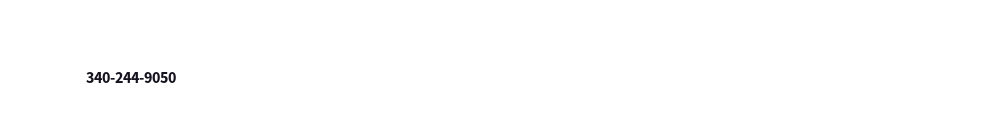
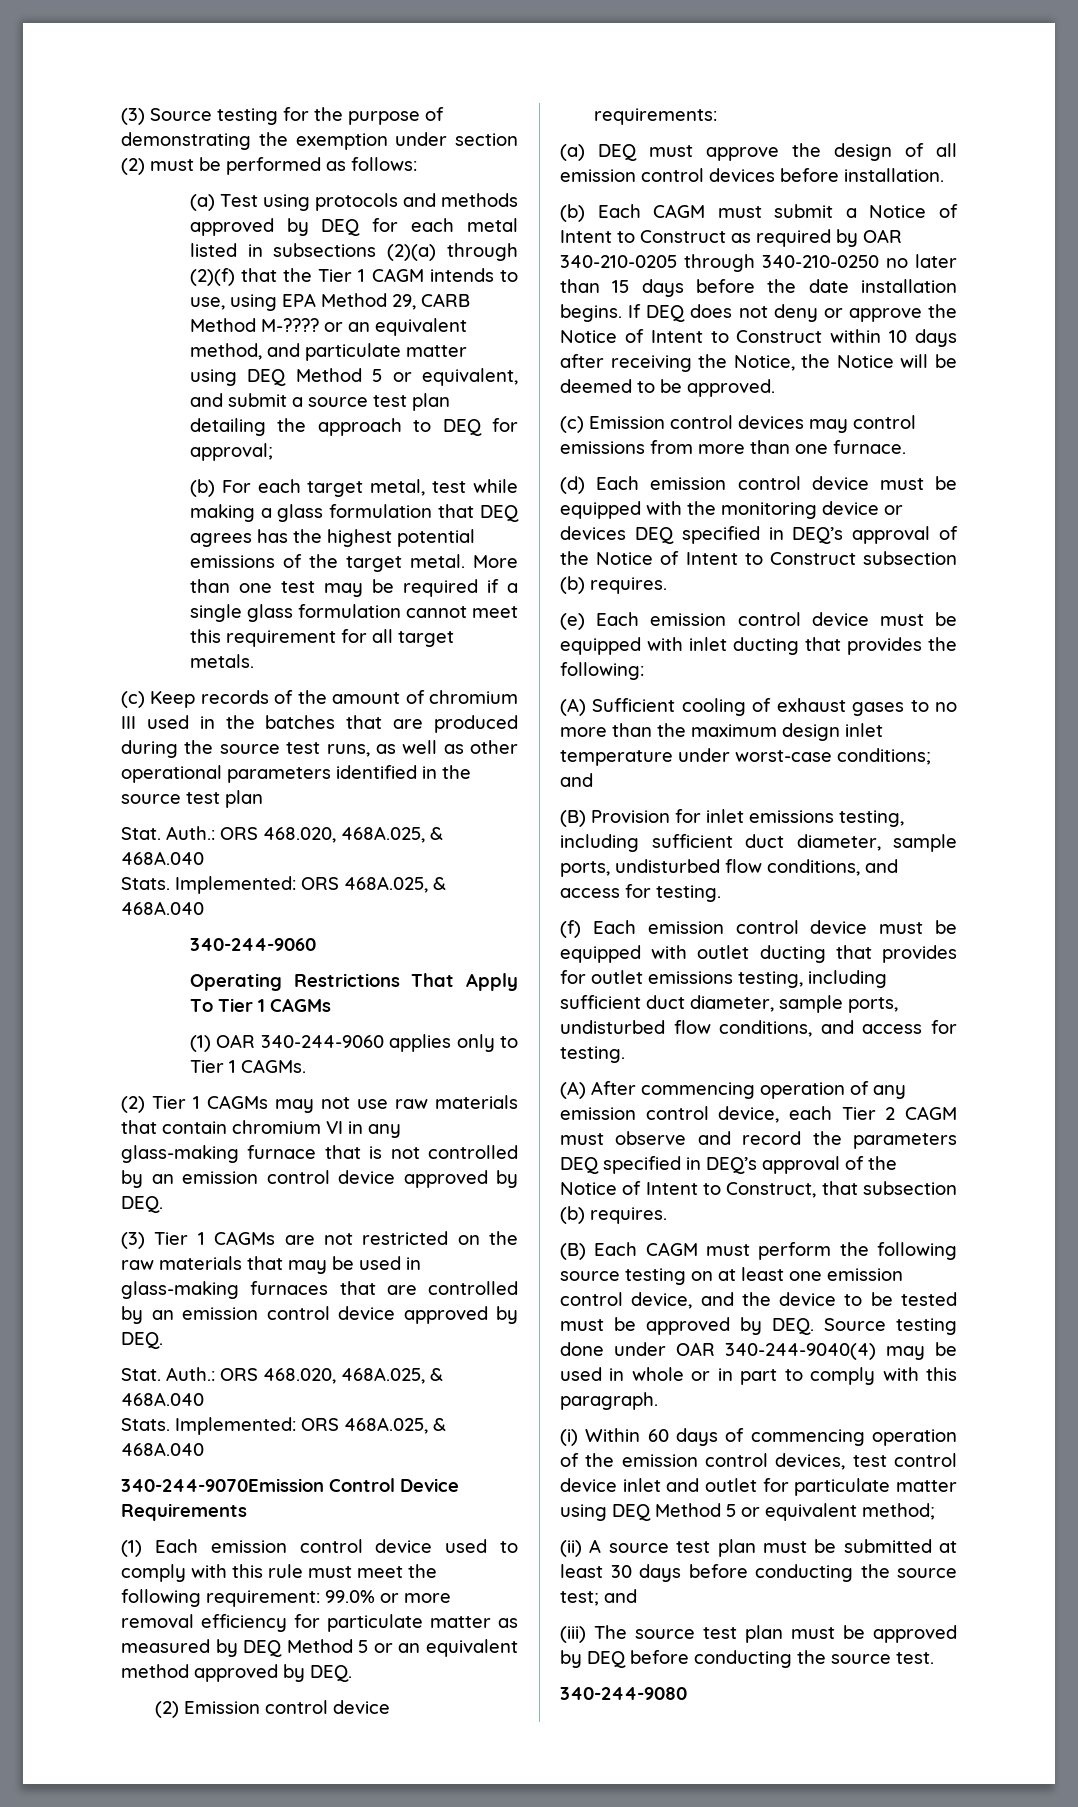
- 340-244-9050
+ (3) Source testing for the purpose of demonstrating the exemption under section (2) must be performed as follows:
+ (a) Test using protocols and methods approved by DEQ for each metal listed in subsections (2)(a) through (2)(f) that the Tier 1 CAGM intends to use, using EPA Method 29, CARB Method M-???? or an equivalent method, and particulate matter using DEQ Method 5 or equivalent, and submit a source test plan detailing the approach to DEQ for approval;
+ (b) For each target metal, test while making a glass formulation that DEQ agrees has the highest potential emissions of the target metal. More than one test may be required if a single glass formulation cannot meet this requirement for all target metals.
+ (c) Keep records of the amount of chromium III used in the batches that are produced during the source test runs, as well as other operational parameters identified in the source test plan
+ Stat. Auth.: ORS 468.020, 468A.025, & 468A.040
+ Stats. Implemented: ORS 468A.025, & 468A.040
+ 340-244-9060
+ Operating Restrictions That Apply To Tier 1 CAGMs
+ (1) OAR 340-244-9060 applies only to Tier 1 CAGMs.
+ (2) Tier 1 CAGMs may not use raw materials that contain chromium VI in any glass-making furnace that is not controlled by an emission control device approved by DEQ.
+ (3) Tier 1 CAGMs are not restricted on the raw materials that may be used in glass-making furnaces that are controlled by an emission control device approved by DEQ.
+ Stat. Auth.: ORS 468.020, 468A.025, & 468A.040
+ Stats. Implemented: ORS 468A.025, & 468A.040
+ 340-244-9070Emission Control Device Requirements
+ (1) Each emission control device used to comply with this rule must meet the following requirement: 99.0% or more removal efficiency for particulate matter as measured by DEQ Method 5 or an equivalent method approved by DEQ.
+ (2) Emission control device requirements:
+ (a) DEQ must approve the design of all emission control devices before installation.
+ (b) Each CAGM must submit a Notice of Intent to Construct as required by OAR 340-210-0205 through 340-210-0250 no later than 15 days before the date installation begins. If DEQ does not deny or approve the Notice of Intent to Construct within 10 days after receiving the Notice, the Notice will be deemed to be approved.
+ (c) Emission control devices may control emissions from more than one furnace.
+ (d) Each emission control device must be equipped with the monitoring device or devices DEQ specified in DEQ’s approval of the Notice of Intent to Construct subsection (b) requires.
+ (e) Each emission control device must be equipped with inlet ducting that provides the following:
+ (A) Sufficient cooling of exhaust gases to no more than the maximum design inlet temperature under worst-case conditions; and
+ (B) Provision for inlet emissions testing, including sufficient duct diameter, sample ports, undisturbed flow conditions, and access for testing.
+ (f) Each emission control device must be equipped with outlet ducting that provides for outlet emissions testing, including sufficient duct diameter, sample ports, undisturbed flow conditions, and access for testing.
+ (A) After commencing operation of any emission control device, each Tier 2 CAGM must observe and record the parameters DEQ specified in DEQ’s approval of the Notice of Intent to Construct, that subsection (b) requires.
+ (B) Each CAGM must perform the following source testing on at least one emission control device, and the device to be tested must be approved by DEQ. Source testing done under OAR 340-244-9040(4) may be used in whole or in part to comply with this paragraph.
+ (i) Within 60 days of commencing operation of the emission control devices, test control device inlet and outlet for particulate matter using DEQ Method 5 or equivalent method;
+ (ii) A source test plan must be submitted at least 30 days before conducting the source test; and
+ (iii) The source test plan must be approved by DEQ before conducting the source test.
+ 340-244-9080

